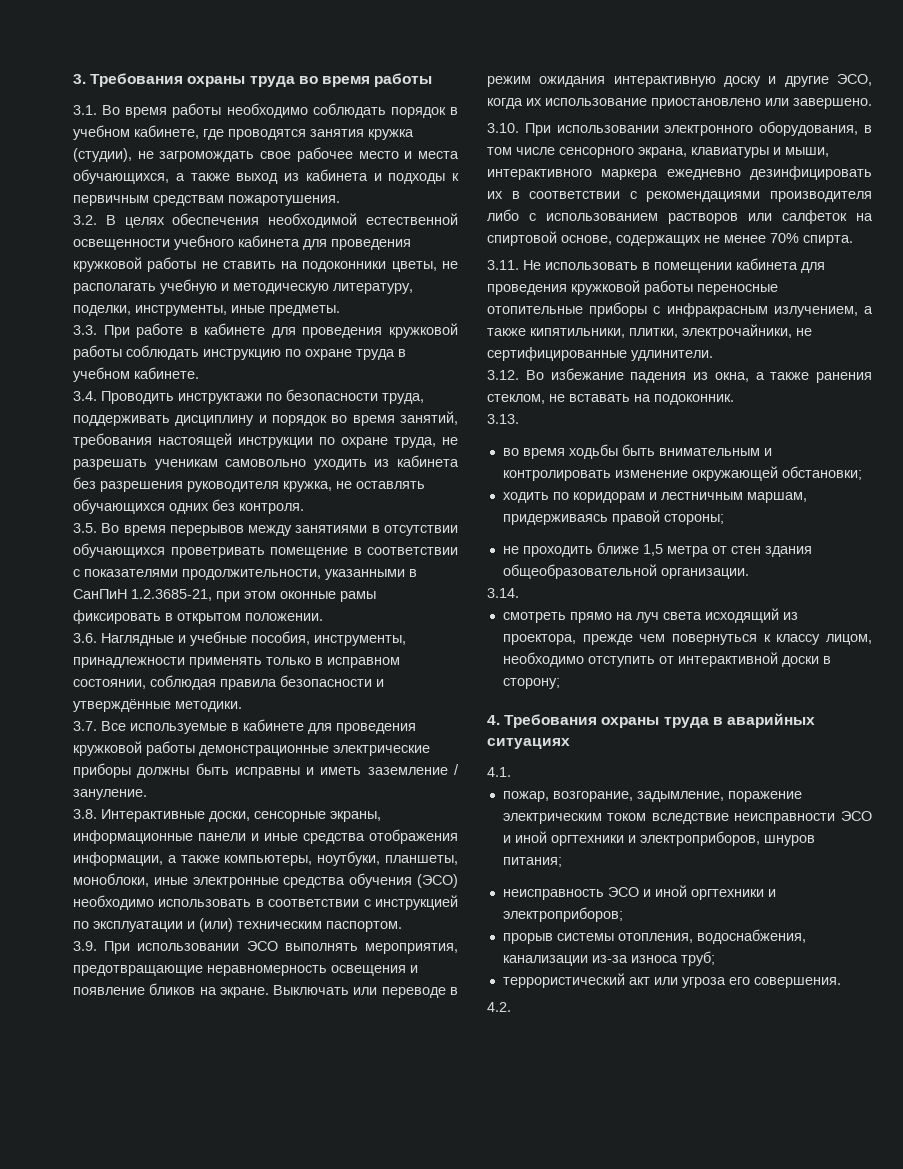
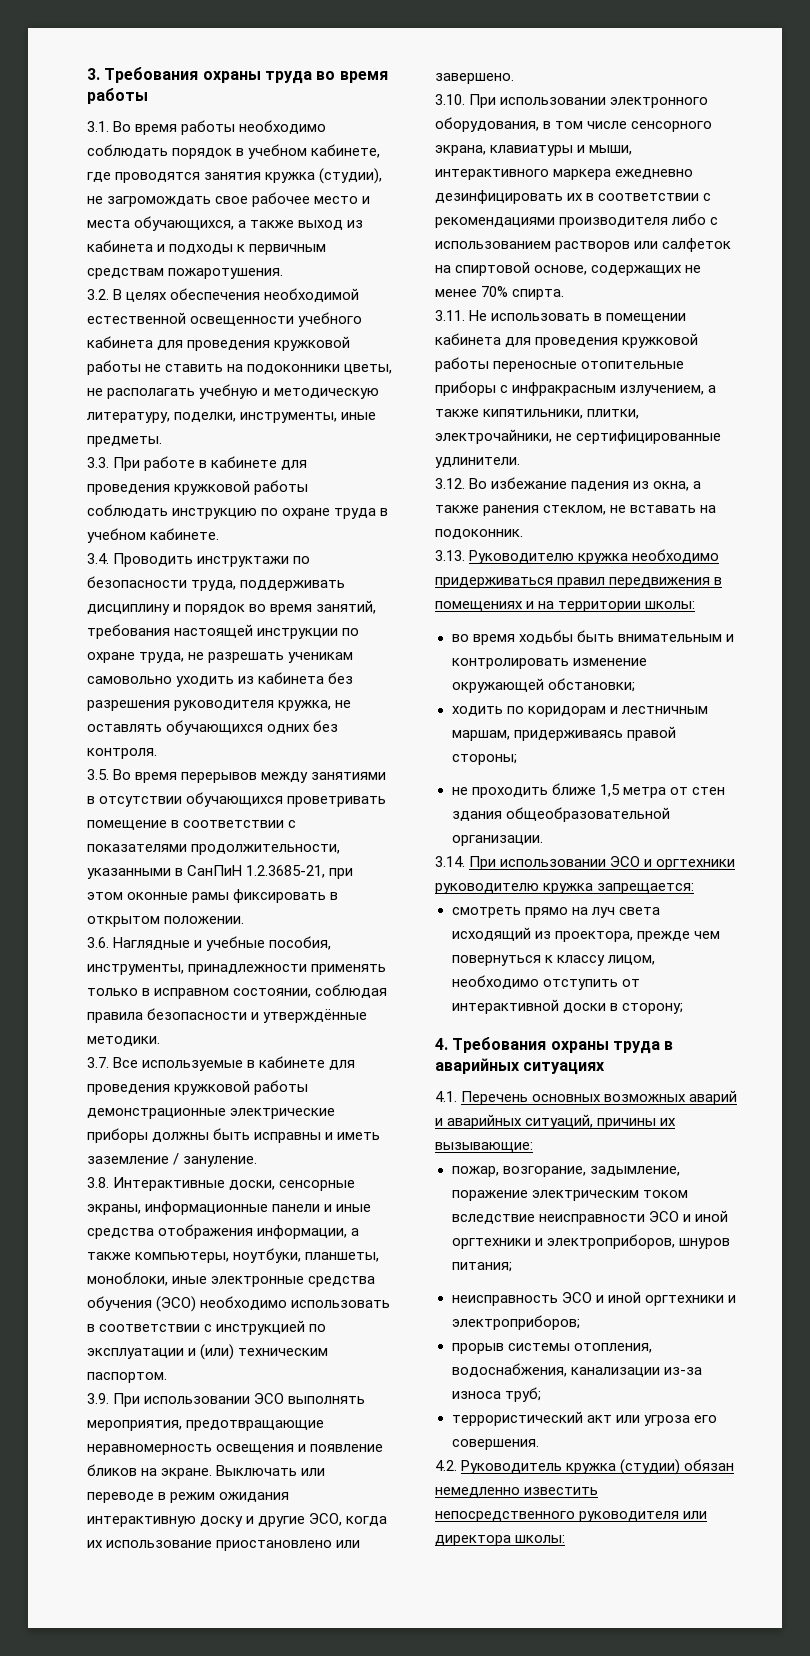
- 3.13.
+ 3.13. Руководителю кружка необходимо придерживаться правил передвижения в помещениях и на территории школы:
- 3.14.
+ 3.14. При использовании ЭСО и оргтехники руководителю кружка запрещается:
- 4.1.
+ 4.1. Перечень основных возможных аварий и аварийных ситуаций, причины их вызывающие:
- 4.2.
+ 4.2. Руководитель кружка (студии) обязан немедленно известить непосредственного руководителя или директора школы:

